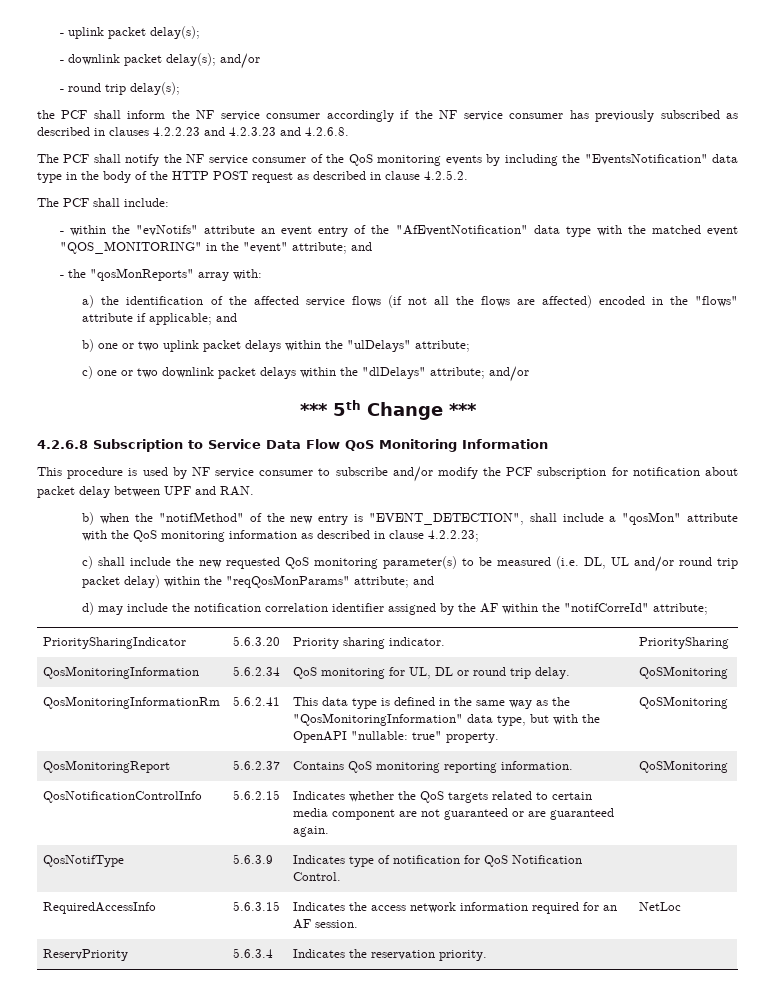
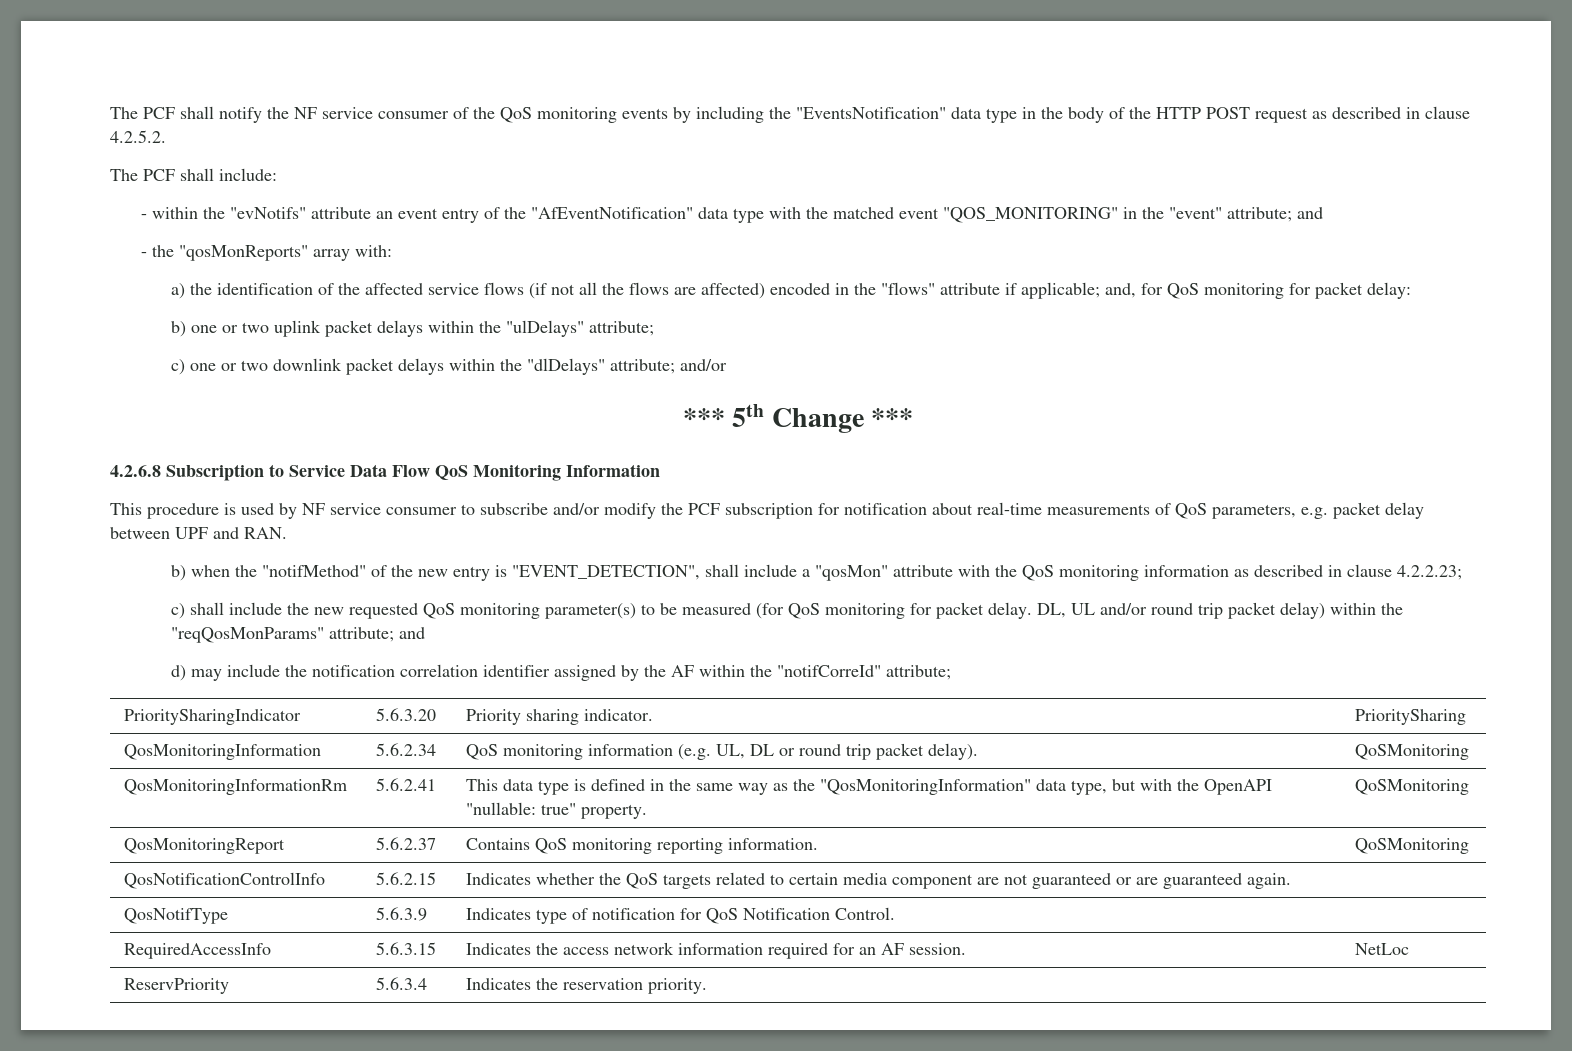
- - uplink packet delay(s);
- - downlink packet delay(s); and/or
- - round trip delay(s);
- the PCF shall inform the NF service consumer accordingly if the NF service consumer has previously subscribed as described in clauses 4.2.2.23 and 4.2.3.23 and 4.2.6.8.
- a) the identification of the affected service flows (if not all the flows are affected) encoded in the "flows" attribute if applicable; and
+ a) the identification of the affected service flows (if not all the flows are affected) encoded in the "flows" attribute if applicable; and, for QoS monitoring for packet delay:
- This procedure is used by NF service consumer to subscribe and/or modify the PCF subscription for notification about packet delay between UPF and RAN.
+ This procedure is used by NF service consumer to subscribe and/or modify the PCF subscription for notification about real-time measurements of QoS parameters, e.g. packet delay between UPF and RAN.
- c) shall include the new requested QoS monitoring parameter(s) to be measured (i.e. DL, UL and/or round trip packet delay) within the "reqQosMonParams" attribute; and
+ c) shall include the new requested QoS monitoring parameter(s) to be measured (for QoS monitoring for packet delay. DL, UL and/or round trip packet delay) within the "reqQosMonParams" attribute; and
- QosMonitoringInformation | 5.6.2.34 | QoS monitoring for UL, DL or round trip delay. | QoSMonitoring
+ QosMonitoringInformation | 5.6.2.34 | QoS monitoring information (e.g. UL, DL or round trip packet delay). | QoSMonitoring

